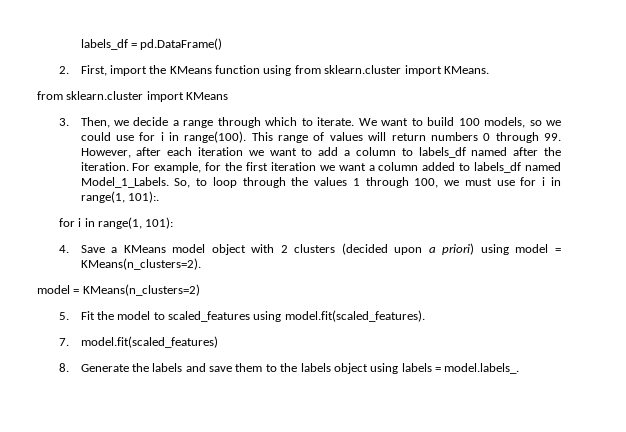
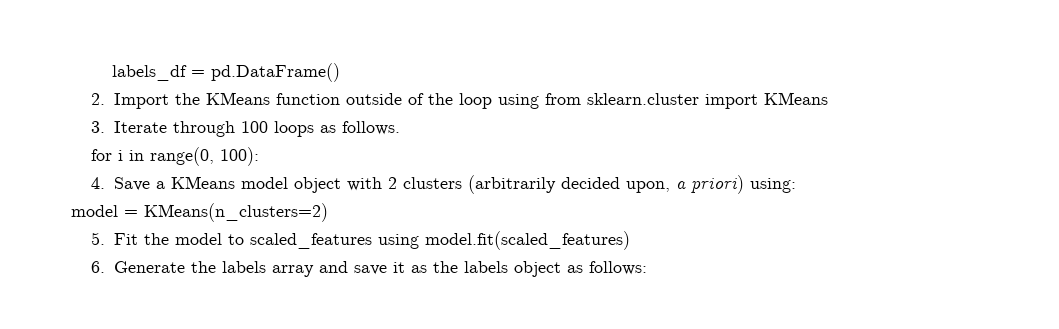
- 2. First, import the KMeans function using from sklearn.cluster import KMeans.
- from sklearn.cluster import KMeans
- 3. Then, we decide a range through which to iterate. We want to build 100 models, so we could use for i in range(100). This range of values will return numbers 0 through 99. However, after each iteration we want to add a column to labels_df named after the iteration. For example, for the first iteration we want a column added to labels_df named Model_1_Labels. So, to loop through the values 1 through 100, we must use for i in range(1, 101):.
- for i in range(1, 101):
+ 2. Import the KMeans function outside of the loop using from sklearn.cluster import KMeans
+ 3. Iterate through 100 loops as follows.
+ for i in range(0, 100):
- 4. Save a KMeans model object with 2 clusters (decided upon a priori) using model = KMeans(n_clusters=2).
+ 4. Save a KMeans model object with 2 clusters (arbitrarily decided upon, a priori) using:
- 5. Fit the model to scaled_features using model.fit(scaled_features).
- 7. model.fit(scaled_features)
+ 5. Fit the model to scaled_features using model.fit(scaled_features)
- 8. Generate the labels and save them to the labels object using labels = model.labels_.
+ 6. Generate the labels array and save it as the labels object as follows:

